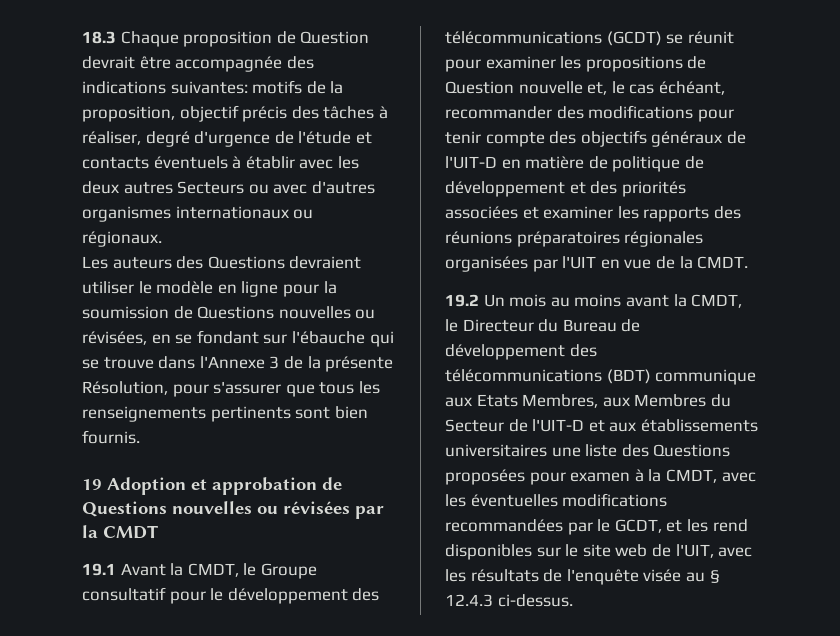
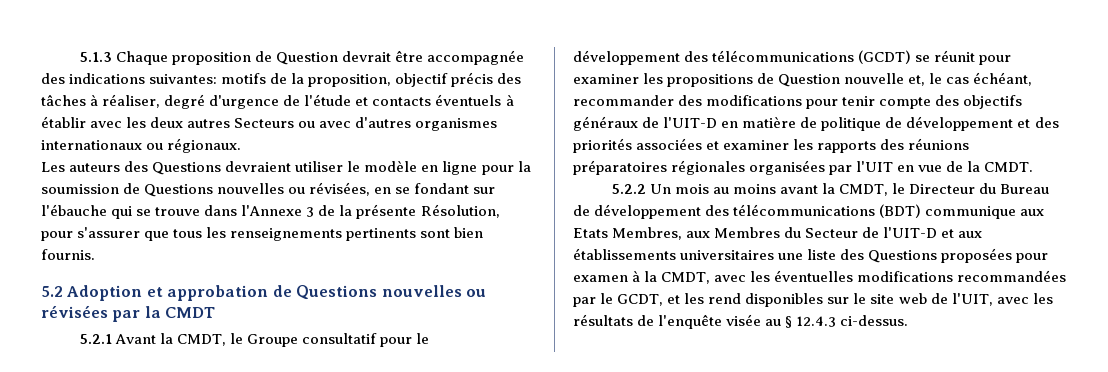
- 18.3 Chaque proposition de Question devrait être accompagnée des indications suivantes: motifs de la proposition, objectif précis des tâches à réaliser, degré d'urgence de l'étude et contacts éventuels à établir avec les deux autres Secteurs ou avec d'autres organismes internationaux ou régionaux.
+ 5.1.3 Chaque proposition de Question devrait être accompagnée des indications suivantes: motifs de la proposition, objectif précis des tâches à réaliser, degré d'urgence de l'étude et contacts éventuels à établir avec les deux autres Secteurs ou avec d'autres organismes internationaux ou régionaux.
- 19 Adoption et approbation de Questions nouvelles ou révisées par la CMDT
+ 5.2 Adoption et approbation de Questions nouvelles ou révisées par la CMDT
- 19.1 Avant la CMDT, le Groupe consultatif pour le développement des télécommunications (GCDT) se réunit pour examiner les propositions de Question nouvelle et, le cas échéant, recommander des modifications pour tenir compte des objectifs généraux de l'UIT-D en matière de politique de développement et des priorités associées et examiner les rapports des réunions préparatoires régionales organisées par l'UIT en vue de la CMDT.
+ 5.2.1 Avant la CMDT, le Groupe consultatif pour le développement des télécommunications (GCDT) se réunit pour examiner les propositions de Question nouvelle et, le cas échéant, recommander des modifications pour tenir compte des objectifs généraux de l'UIT-D en matière de politique de développement et des priorités associées et examiner les rapports des réunions préparatoires régionales organisées par l'UIT en vue de la CMDT.
- 19.2 Un mois au moins avant la CMDT, le Directeur du Bureau de développement des télécommunications (BDT) communique aux Etats Membres, aux Membres du Secteur de l'UIT-D et aux établissements universitaires une liste des Questions proposées pour examen à la CMDT, avec les éventuelles modifications recommandées par le GCDT, et les rend disponibles sur le site web de l'UIT, avec les résultats de l'enquête visée au § 12.4.3 ci-dessus.
+ 5.2.2 Un mois au moins avant la CMDT, le Directeur du Bureau de développement des télécommunications (BDT) communique aux Etats Membres, aux Membres du Secteur de l'UIT-D et aux établissements universitaires une liste des Questions proposées pour examen à la CMDT, avec les éventuelles modifications recommandées par le GCDT, et les rend disponibles sur le site web de l'UIT, avec les résultats de l'enquête visée au § 12.4.3 ci-dessus.

